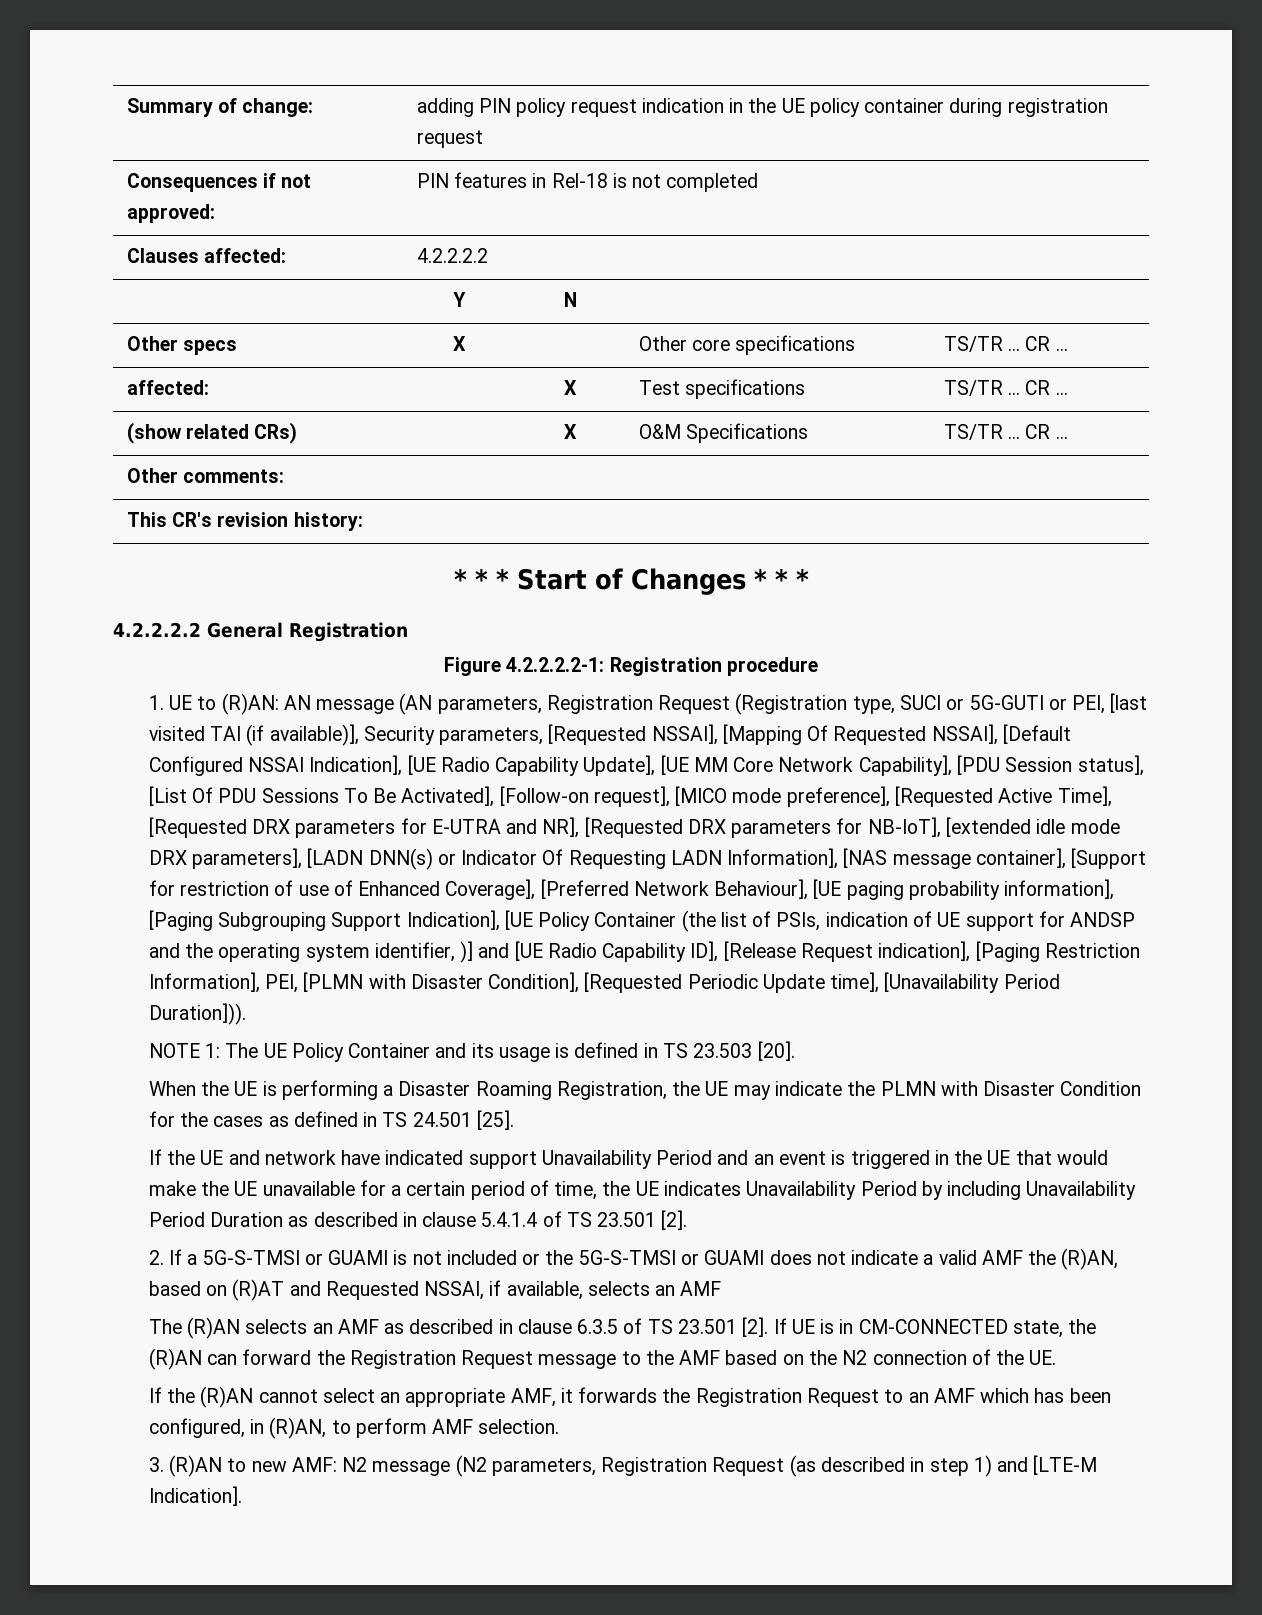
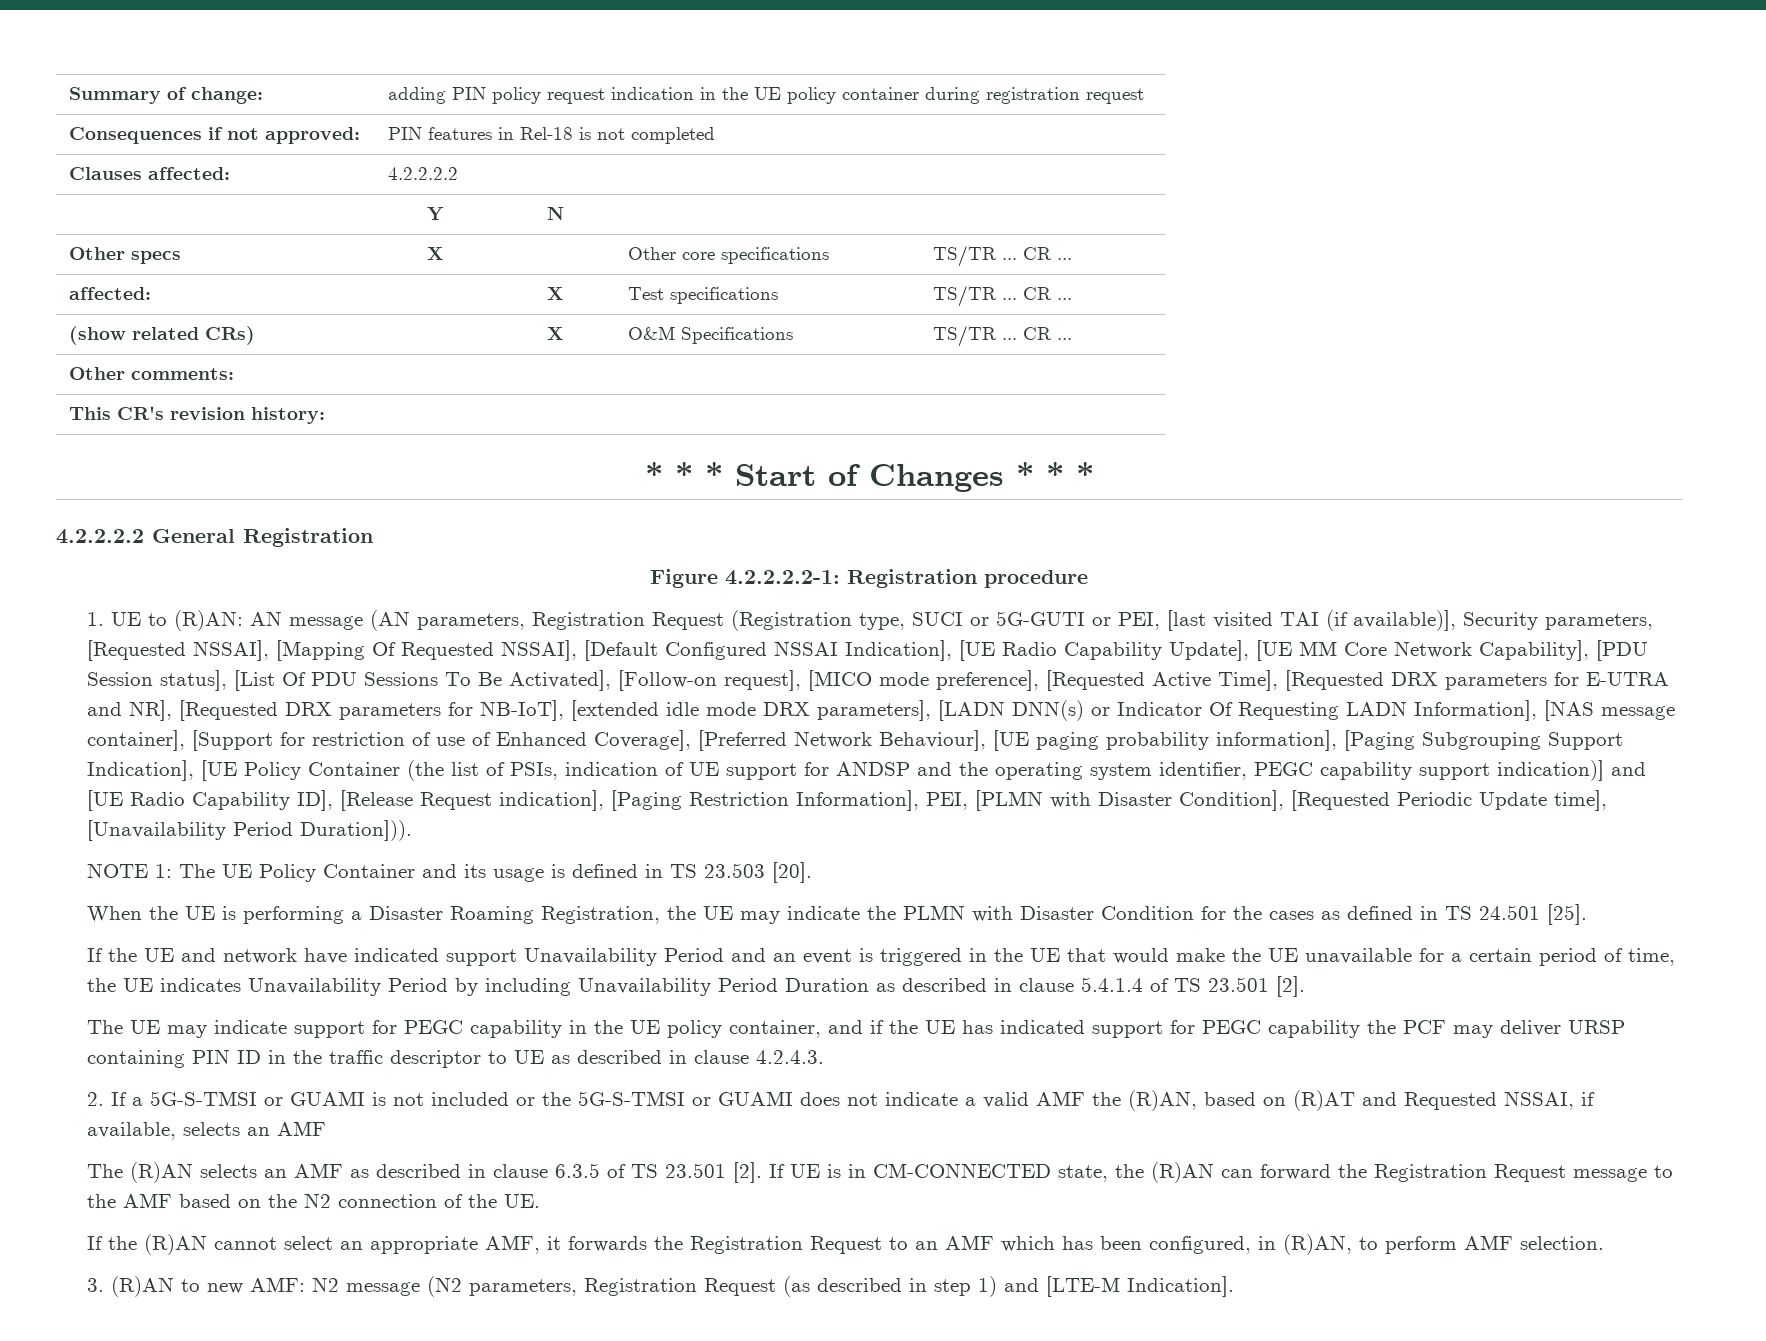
- AN message (AN parameters, Registration Request (Registration type, SUCI or 5G-GUTI or PEI, [last visited TAI (if available)], Security parameters, [Requested NSSAI], [Mapping Of Requested NSSAI], [Default Configured NSSAI Indication], [UE Radio Capability Update], [UE MM Core Network Capability], [PDU Session status], [List Of PDU Sessions To Be Activated], [Follow-on request], [MICO mode preference], [Requested Active Time], [Requested DRX parameters for E-UTRA and NR], [Requested DRX parameters for NB-IoT], [extended idle mode DRX parameters], [LADN DNN(s) or Indicator Of Requesting LADN Information], [NAS message container], [Support for restriction of use of Enhanced Coverage], [Preferred Network Behaviour], [UE paging probability information], [Paging Subgrouping Support Indication], [UE Policy Container (the list of PSIs, indication of UE support for ANDSP and the operating system identifier, )] and [UE Radio Capability ID], [Release Request indication], [Paging Restriction Information], PEI, [PLMN with Disaster Condition], [Requested Periodic Update time], [Unavailability Period Duration])).
+ AN message (AN parameters, Registration Request (Registration type, SUCI or 5G-GUTI or PEI, [last visited TAI (if available)], Security parameters, [Requested NSSAI], [Mapping Of Requested NSSAI], [Default Configured NSSAI Indication], [UE Radio Capability Update], [UE MM Core Network Capability], [PDU Session status], [List Of PDU Sessions To Be Activated], [Follow-on request], [MICO mode preference], [Requested Active Time], [Requested DRX parameters for E-UTRA and NR], [Requested DRX parameters for NB-IoT], [extended idle mode DRX parameters], [LADN DNN(s) or Indicator Of Requesting LADN Information], [NAS message container], [Support for restriction of use of Enhanced Coverage], [Preferred Network Behaviour], [UE paging probability information], [Paging Subgrouping Support Indication], [UE Policy Container (the list of PSIs, indication of UE support for ANDSP and the operating system identifier, PEGC capability support indication)] and [UE Radio Capability ID], [Release Request indication], [Paging Restriction Information], PEI, [PLMN with Disaster Condition], [Requested Periodic Update time], [Unavailability Period Duration])).
+ The UE may indicate support for PEGC capability in the UE policy container, and if the UE has indicated support for PEGC capability the PCF may deliver URSP containing PIN ID in the traffic descriptor to UE as described in clause 4.2.4.3.

